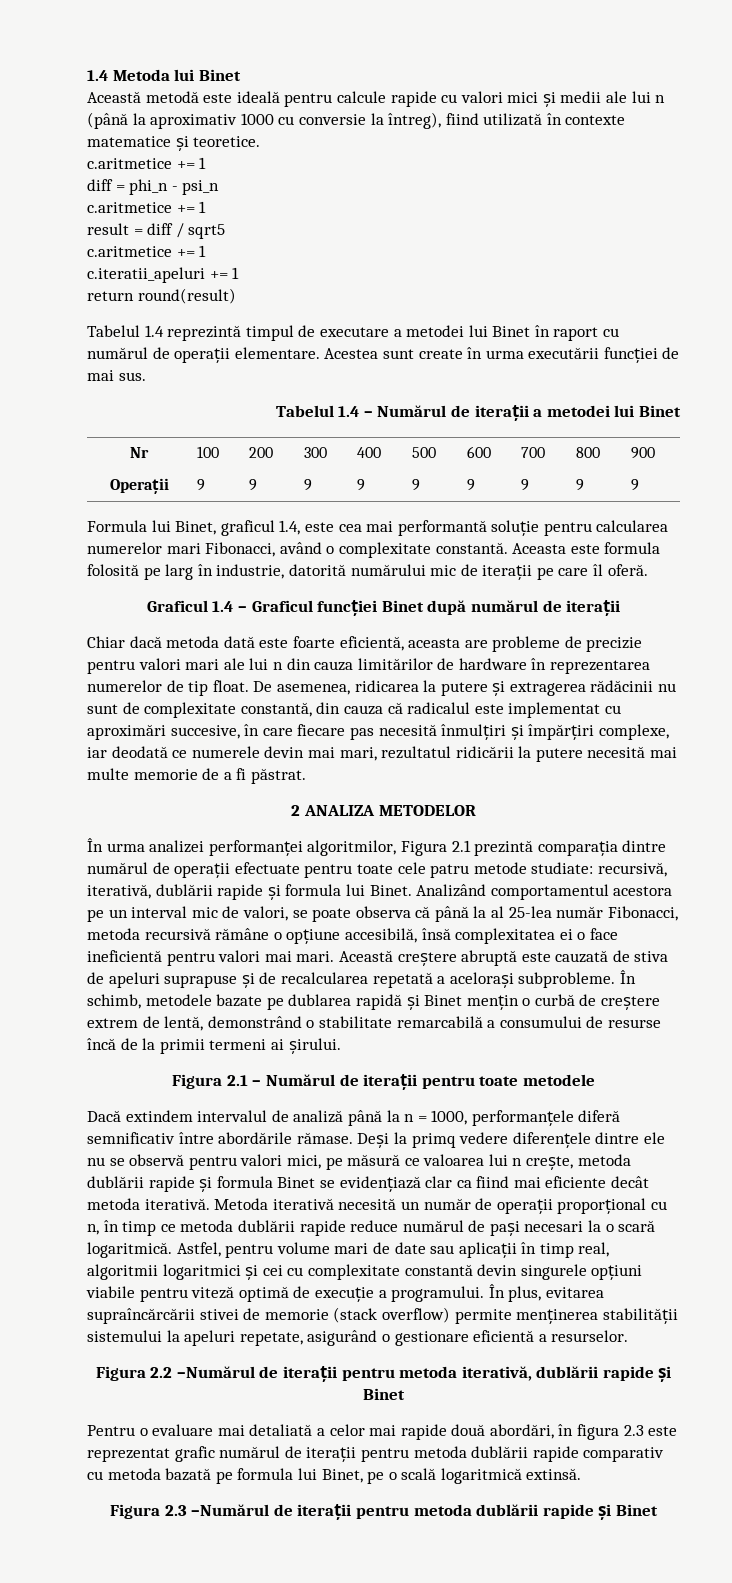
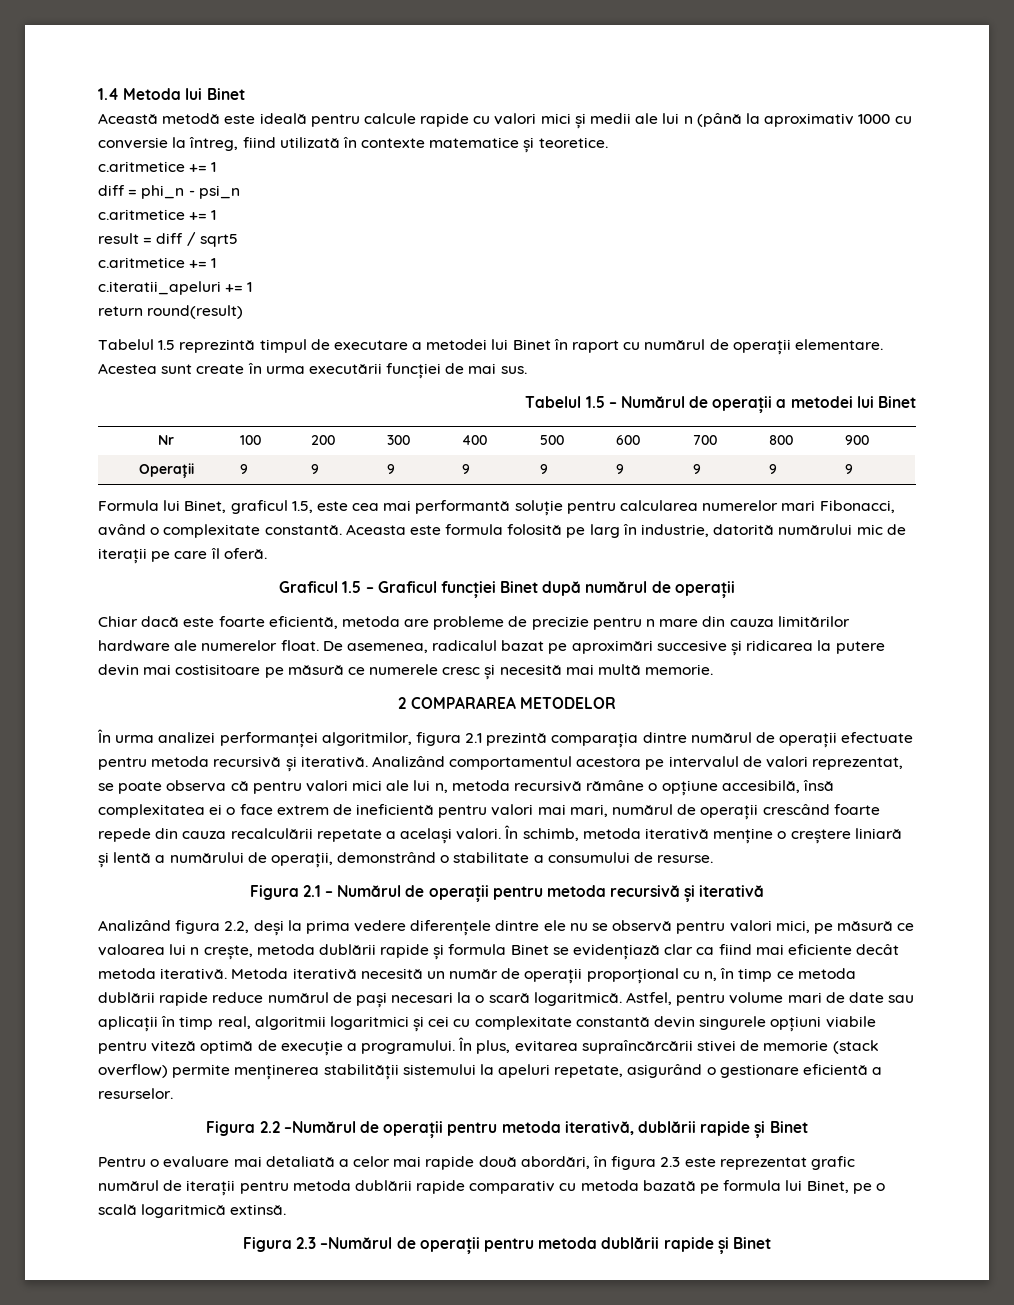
- Această metodă este ideală pentru calcule rapide cu valori mici și medii ale lui n (până la aproximativ 1000 cu conversie la întreg), fiind utilizată în contexte matematice și teoretice.
+ Această metodă este ideală pentru calcule rapide cu valori mici și medii ale lui n (până la aproximativ 1000 cu conversie la întreg, fiind utilizată în contexte matematice și teoretice.
- Tabelul 1.4 reprezintă timpul de executare a metodei lui Binet în raport cu numărul de operații elementare.
+ Tabelul 1.5 reprezintă timpul de executare a metodei lui Binet în raport cu numărul de operații elementare.
- Tabelul 1.4 – Numărul de iterații a metodei lui Binet
+ Tabelul 1.5 – Numărul de operații a metodei lui Binet
- Formula lui Binet, graficul 1.4, este cea mai performantă soluție pentru calcularea numerelor mari Fibonacci, având o complexitate constantă.
+ Formula lui Binet, graficul 1.5, este cea mai performantă soluție pentru calcularea numerelor mari Fibonacci, având o complexitate constantă.
- Graficul 1.4 – Graficul funcției Binet după numărul de iterații
+ Graficul 1.5 – Graficul funcției Binet după numărul de operații
- Chiar dacă metoda dată este foarte eficientă, aceasta are probleme de precizie pentru valori mari ale lui n din cauza limitărilor de hardware în reprezentarea numerelor de tip float. De asemenea, ridicarea la putere și extragerea rădăcinii nu sunt de complexitate constantă, din cauza că radicalul este implementat cu aproximări succesive, în care fiecare pas necesită înmulțiri și împărțiri complexe, iar deodată ce numerele devin mai mari, rezultatul ridicării la putere necesită mai multe memorie de a fi păstrat.
+ Chiar dacă este foarte eficientă, metoda are probleme de precizie pentru n mare din cauza limitărilor hardware ale numerelor float. De asemenea, radicalul bazat pe aproximări succesive și ridicarea la putere devin mai costisitoare pe măsură ce numerele cresc și necesită mai multă memorie.
- 2 ANALIZA METODELOR
+ 2 COMPARAREA METODELOR
- În urma analizei performanței algoritmilor, Figura 2.1 prezintă comparația dintre numărul de operații efectuate pentru toate cele patru metode studiate: recursivă, iterativă, dublării rapide și formula lui Binet. Analizând comportamentul acestora pe un interval mic de valori, se poate observa că până la al 25-lea număr Fibonacci, metoda recursivă rămâne o opțiune accesibilă, însă complexitatea ei o face ineficientă pentru valori mai mari. Această creștere abruptă este cauzată de stiva de apeluri suprapuse și de recalcularea repetată a acelorași subprobleme. În schimb, metodele bazate pe dublarea rapidă și Binet mențin o curbă de creștere extrem de lentă, demonstrând o stabilitate remarcabilă a consumului de resurse încă de la primii termeni ai șirului.
+ În urma analizei performanței algoritmilor, figura 2.1 prezintă comparația dintre numărul de operații efectuate pentru metoda recursivă și iterativă. Analizând comportamentul acestora pe intervalul de valori reprezentat, se poate observa că pentru valori mici ale lui n, metoda recursivă rămâne o opțiune accesibilă, însă complexitatea ei o face extrem de ineficientă pentru valori mai mari, numărul de operații crescând foarte repede din cauza recalculării repetate a același valori. În schimb, metoda iterativă menține o creștere liniară și lentă a numărului de operații, demonstrând o stabilitate a consumului de resurse.
- Figura 2.1 – Numărul de iterații pentru toate metodele
- Dacă extindem intervalul de analiză până la n = 1000, performanțele diferă semnificativ între abordările rămase. Deși la primq vedere diferențele dintre ele nu se observă pentru valori mici, pe măsură ce valoarea lui n crește, metoda dublării rapide și formula Binet se evidențiază clar ca fiind mai eficiente decât metoda iterativă.
+ Figura 2.1 – Numărul de operații pentru metoda recursivă și iterativă
+ Analizând figura 2.2, deși la prima vedere diferențele dintre ele nu se observă pentru valori mici, pe măsură ce valoarea lui n crește, metoda dublării rapide și formula Binet se evidențiază clar ca fiind mai eficiente decât metoda iterativă.
- Figura 2.2 –Numărul de iterații pentru metoda iterativă, dublării rapide și Binet
+ Figura 2.2 –Numărul de operații pentru metoda iterativă, dublării rapide și Binet
- Figura 2.3 –Numărul de iterații pentru metoda dublării rapide și Binet
+ Figura 2.3 –Numărul de operații pentru metoda dublării rapide și Binet

